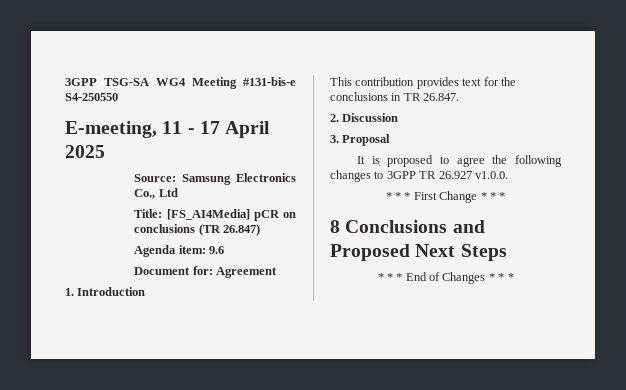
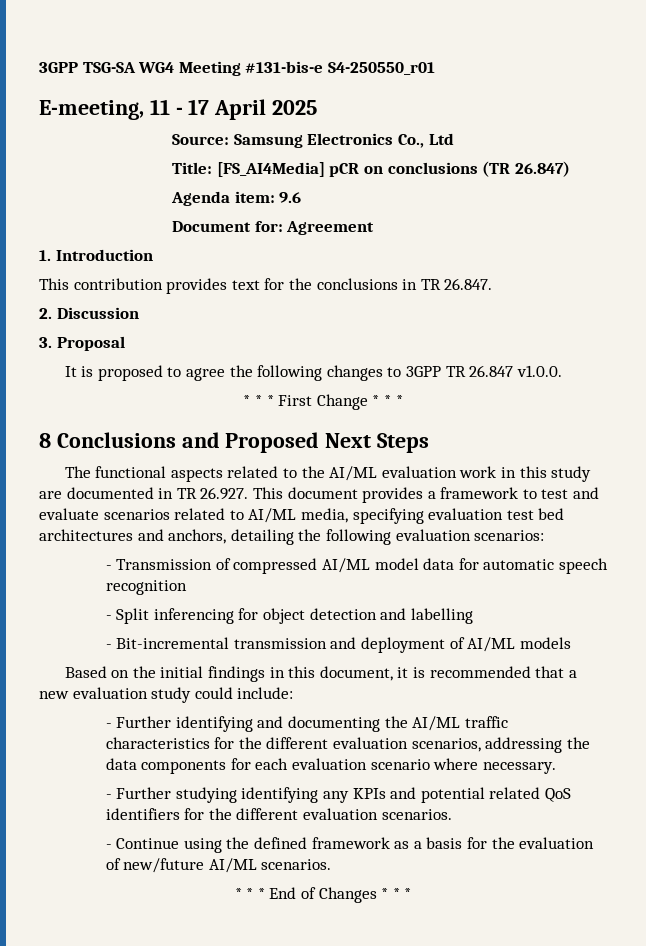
- 3GPP TSG-SA WG4 Meeting #131-bis-e S4-250550
+ 3GPP TSG-SA WG4 Meeting #131-bis-e S4-250550_r01
- It is proposed to agree the following changes to 3GPP TR 26.927 v1.0.0.
+ It is proposed to agree the following changes to 3GPP TR 26.847 v1.0.0.
+ The functional aspects related to the AI/ML evaluation work in this study are documented in TR 26.927. This document provides a framework to test and evaluate scenarios related to AI/ML media, specifying evaluation test bed architectures and anchors, detailing the following evaluation scenarios:
+ - Transmission of compressed AI/ML model data for automatic speech recognition
+ - Split inferencing for object detection and labelling
+ - Bit-incremental transmission and deployment of AI/ML models
+ Based on the initial findings in this document, it is recommended that a new evaluation study could include:
+ - Further identifying and documenting the AI/ML traffic characteristics for the different evaluation scenarios, addressing the data components for each evaluation scenario where necessary.
+ - Further studying identifying any KPIs and potential related QoS identifiers for the different evaluation scenarios.
+ - Continue using the defined framework as a basis for the evaluation of new/future AI/ML scenarios.

